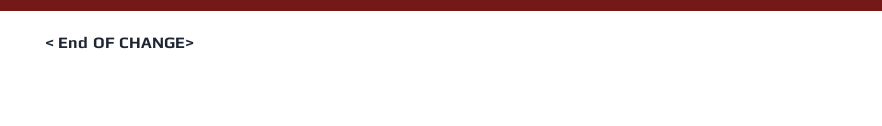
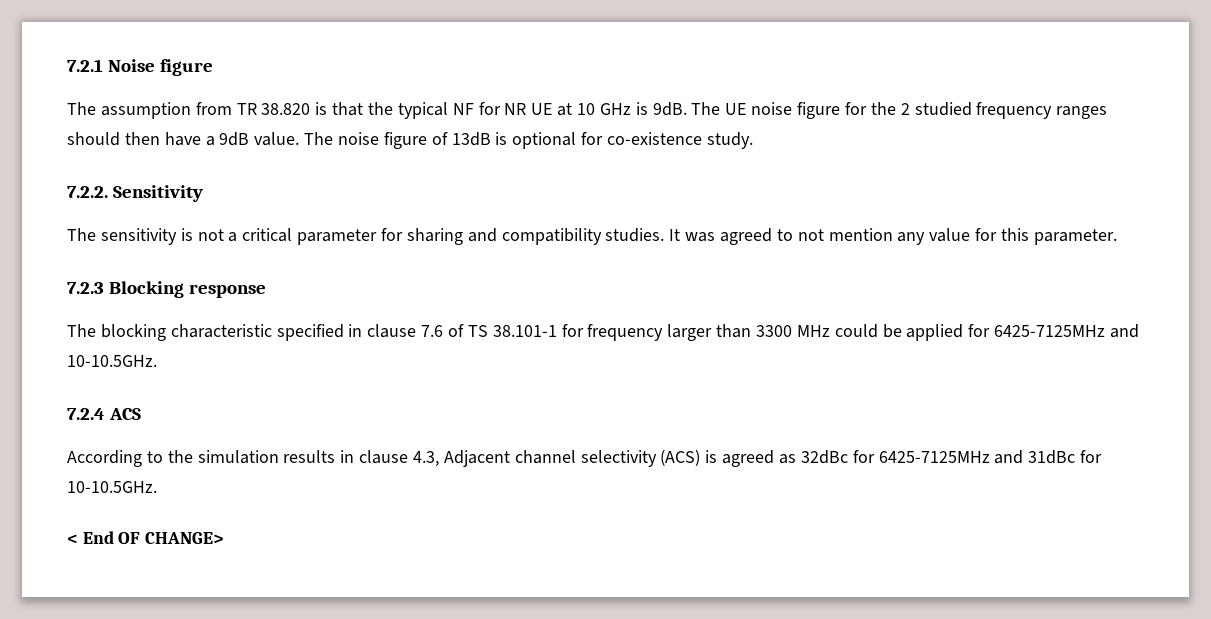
+ 7.2.1 Noise figure
+ The assumption from TR 38.820 is that the typical NF for NR UE at 10 GHz is 9dB. The UE noise figure for the 2 studied frequency ranges should then have a 9dB value. The noise figure of 13dB is optional for co-existence study.
+ 7.2.2. Sensitivity
+ The sensitivity is not a critical parameter for sharing and compatibility studies. It was agreed to not mention any value for this parameter.
+ 7.2.3 Blocking response
+ The blocking characteristic specified in clause 7.6 of TS 38.101-1 for frequency larger than 3300 MHz could be applied for 6425-7125MHz and 10-10.5GHz.
+ 7.2.4 ACS
+ According to the simulation results in clause 4.3, Adjacent channel selectivity (ACS) is agreed as 32dBc for 6425-7125MHz and 31dBc for 10-10.5GHz.

